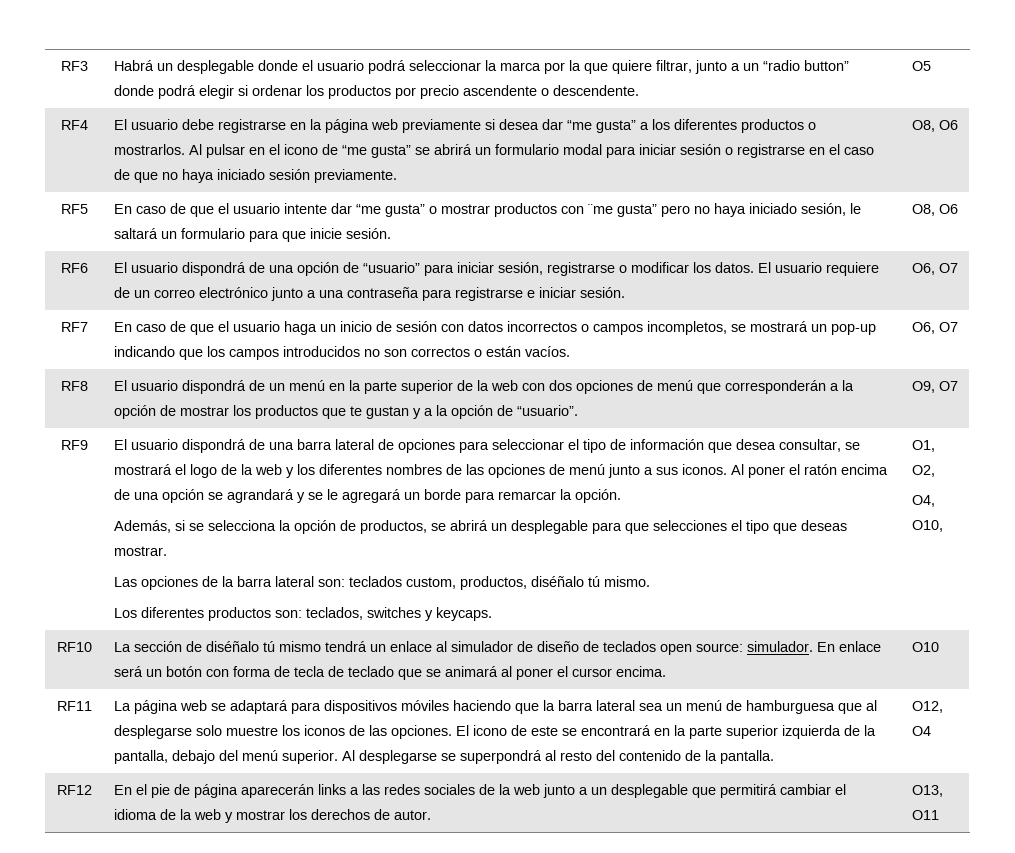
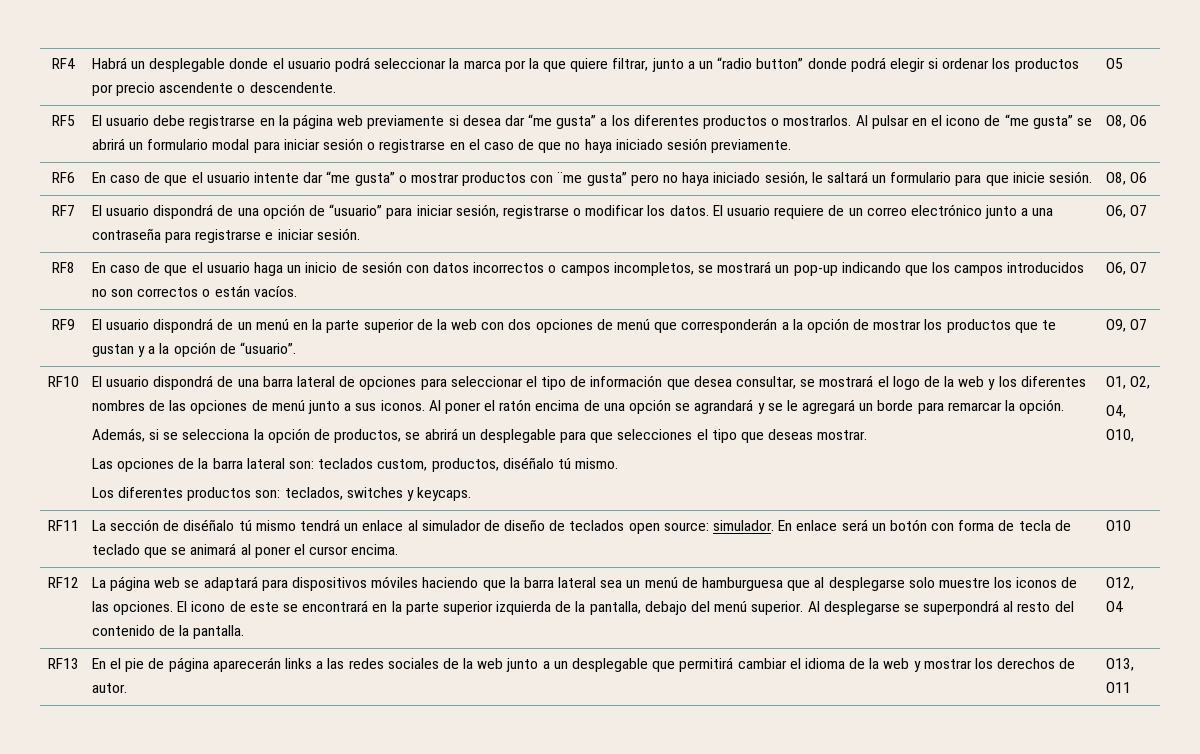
- RF3 | Habrá un desplegable donde el usuario podrá seleccionar la marca por la que quiere filtrar, junto a un “radio button” donde podrá elegir si ordenar los productos por precio ascendente o descendente. | O5
+ RF4 | Habrá un desplegable donde el usuario podrá seleccionar la marca por la que quiere filtrar, junto a un “radio button” donde podrá elegir si ordenar los productos por precio ascendente o descendente. | O5
- RF4
+ RF5
- RF5 | En caso de que el usuario intente dar “me gusta” o mostrar productos con ¨me gusta” pero no haya iniciado sesión, le saltará un formulario para que inicie sesión. | O8, O6
+ RF6 | En caso de que el usuario intente dar “me gusta” o mostrar productos con ¨me gusta” pero no haya iniciado sesión, le saltará un formulario para que inicie sesión. | O8, O6
- RF6 | El usuario dispondrá de una opción de “usuario” para iniciar sesión, registrarse o modificar los datos. El usuario requiere de un correo electrónico junto a una contraseña para registrarse e iniciar sesión. | O6, O7
+ RF7 | El usuario dispondrá de una opción de “usuario” para iniciar sesión, registrarse o modificar los datos. El usuario requiere de un correo electrónico junto a una contraseña para registrarse e iniciar sesión. | O6, O7
- RF7 | En caso de que el usuario haga un inicio de sesión con datos incorrectos o campos incompletos, se mostrará un pop-up indicando que los campos introducidos no son correctos o están vacíos. | O6, O7
+ RF8 | En caso de que el usuario haga un inicio de sesión con datos incorrectos o campos incompletos, se mostrará un pop-up indicando que los campos introducidos no son correctos o están vacíos. | O6, O7
- RF8 | El usuario dispondrá de un menú en la parte superior de la web con dos opciones de menú que corresponderán a la opción de mostrar los productos que te gustan y a la opción de “usuario”. | O9, O7
+ RF9 | El usuario dispondrá de un menú en la parte superior de la web con dos opciones de menú que corresponderán a la opción de mostrar los productos que te gustan y a la opción de “usuario”. | O9, O7
- RF9
+ RF10
- RF10 | La sección de diséñalo tú mismo tendrá un enlace al simulador de diseño de teclados open source: simulador. En enlace será un botón con forma de tecla de teclado que se animará al poner el cursor encima. | O10
+ RF11 | La sección de diséñalo tú mismo tendrá un enlace al simulador de diseño de teclados open source: simulador. En enlace será un botón con forma de tecla de teclado que se animará al poner el cursor encima. | O10
- RF11
+ RF12
- RF12 | En el pie de página aparecerán links a las redes sociales de la web junto a un desplegable que permitirá cambiar el idioma de la web y mostrar los derechos de autor. | O13, O11
+ RF13 | En el pie de página aparecerán links a las redes sociales de la web junto a un desplegable que permitirá cambiar el idioma de la web y mostrar los derechos de autor. | O13, O11

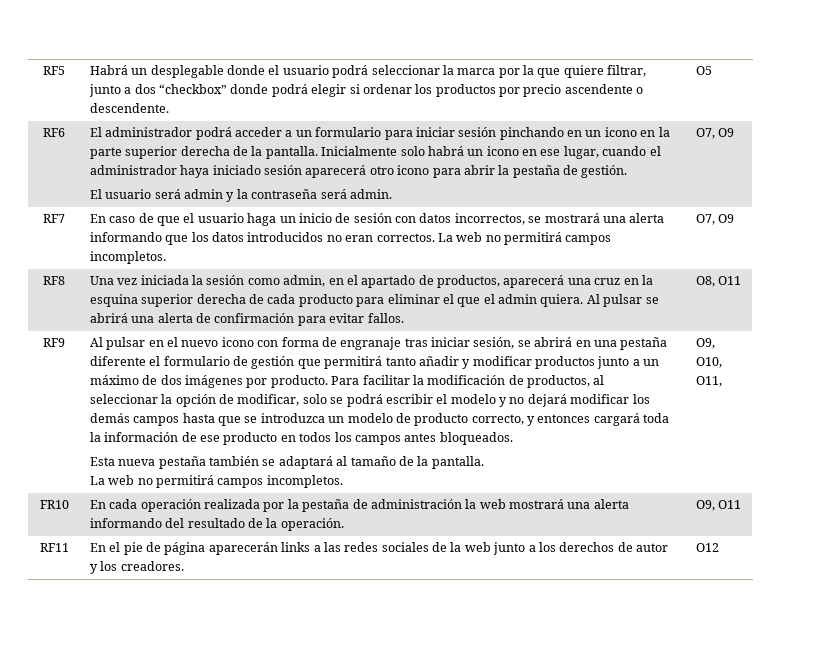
- RF4 | Habrá un desplegable donde el usuario podrá seleccionar la marca por la que quiere filtrar, junto a un “radio button” donde podrá elegir si ordenar los productos por precio ascendente o descendente. | O5
+ RF5 | Habrá un desplegable donde el usuario podrá seleccionar la marca por la que quiere filtrar, junto a dos “checkbox” donde podrá elegir si ordenar los productos por precio ascendente o descendente. | O5
- RF5 | El usuario debe registrarse en la página web previamente si desea dar “me gusta” a los diferentes productos o mostrarlos. Al pulsar en el icono de “me gusta” se abrirá un formulario modal para iniciar sesión o registrarse en el caso de que no haya iniciado sesión previamente. | O8, O6
- RF6 | En caso de que el usuario intente dar “me gusta” o mostrar productos con ¨me gusta” pero no haya iniciado sesión, le saltará un formulario para que inicie sesión. | O8, O6
- RF7 | El usuario dispondrá de una opción de “usuario” para iniciar sesión, registrarse o modificar los datos. El usuario requiere de un correo electrónico junto a una contraseña para registrarse e iniciar sesión. | O6, O7
- RF8 | En caso de que el usuario haga un inicio de sesión con datos incorrectos o campos incompletos, se mostrará un pop-up indicando que los campos introducidos no son correctos o están vacíos. | O6, O7
- RF9 | El usuario dispondrá de un menú en la parte superior de la web con dos opciones de menú que corresponderán a la opción de mostrar los productos que te gustan y a la opción de “usuario”. | O9, O7
- RF10 | El usuario dispondrá de una barra lateral de opciones para seleccionar el tipo de información que desea consultar, se mostrará el logo de la web y los diferentes nombres de las opciones de menú junto a sus iconos. Al poner el ratón encima de una opción se agrandará y se le agregará un borde para remarcar la opción.
- Además, si se selecciona la opción de productos, se abrirá un desplegable para que selecciones el tipo que deseas mostrar.
- Las opciones de la barra lateral son: teclados custom, productos, diséñalo tú mismo.
- Los diferentes productos son: teclados, switches y keycaps. | O1, O2,
- O4, O10,
- RF11 | La sección de diséñalo tú mismo tendrá un enlace al simulador de diseño de teclados open source: simulador. En enlace será un botón con forma de tecla de teclado que se animará al poner el cursor encima. | O10
- RF12 | La página web se adaptará para dispositivos móviles haciendo que la barra lateral sea un menú de hamburguesa que al desplegarse solo muestre los iconos de las opciones. El icono de este se encontrará en la parte superior izquierda de la pantalla, debajo del menú superior. Al desplegarse se superpondrá al resto del contenido de la pantalla. | O12, O4
- RF13 | En el pie de página aparecerán links a las redes sociales de la web junto a un desplegable que permitirá cambiar el idioma de la web y mostrar los derechos de autor. | O13, O11
+ RF6 | El administrador podrá acceder a un formulario para iniciar sesión pinchando en un icono en la parte superior derecha de la pantalla. Inicialmente solo habrá un icono en ese lugar, cuando el administrador haya iniciado sesión aparecerá otro icono para abrir la pestaña de gestión.
+ El usuario será admin y la contraseña será admin. | O7, O9
+ RF7 | En caso de que el usuario haga un inicio de sesión con datos incorrectos, se mostrará una alerta informando que los datos introducidos no eran correctos. La web no permitirá campos incompletos. | O7, O9
+ RF8 | Una vez iniciada la sesión como admin, en el apartado de productos, aparecerá una cruz en la esquina superior derecha de cada producto para eliminar el que el admin quiera. Al pulsar se abrirá una alerta de confirmación para evitar fallos. | O8, O11
+ RF9 | Al pulsar en el nuevo icono con forma de engranaje tras iniciar sesión, se abrirá en una pestaña diferente el formulario de gestión que permitirá tanto añadir y modificar productos junto a un máximo de dos imágenes por producto. Para facilitar la modificación de productos, al seleccionar la opción de modificar, solo se podrá escribir el modelo y no dejará modificar los demás campos hasta que se introduzca un modelo de producto correcto, y entonces cargará toda la información de ese producto en todos los campos antes bloqueados.
+ Esta nueva pestaña también se adaptará al tamaño de la pantalla.
+ La web no permitirá campos incompletos. | O9, O10, O11,
+ FR10 | En cada operación realizada por la pestaña de administración la web mostrará una alerta informando del resultado de la operación. | O9, O11
+ RF11 | En el pie de página aparecerán links a las redes sociales de la web junto a los derechos de autor y los creadores. | O12

